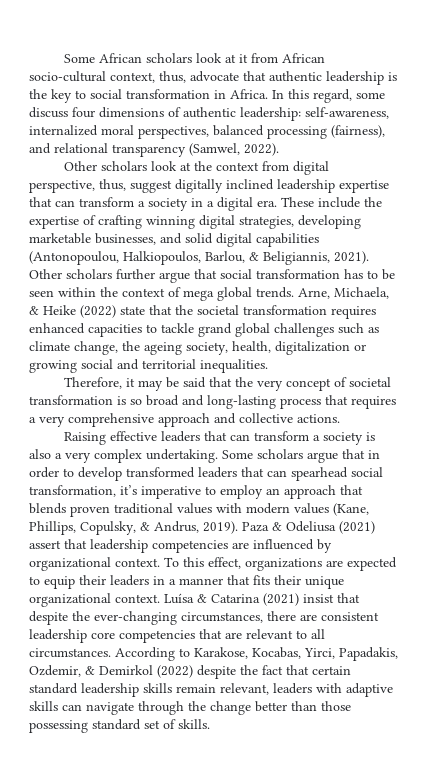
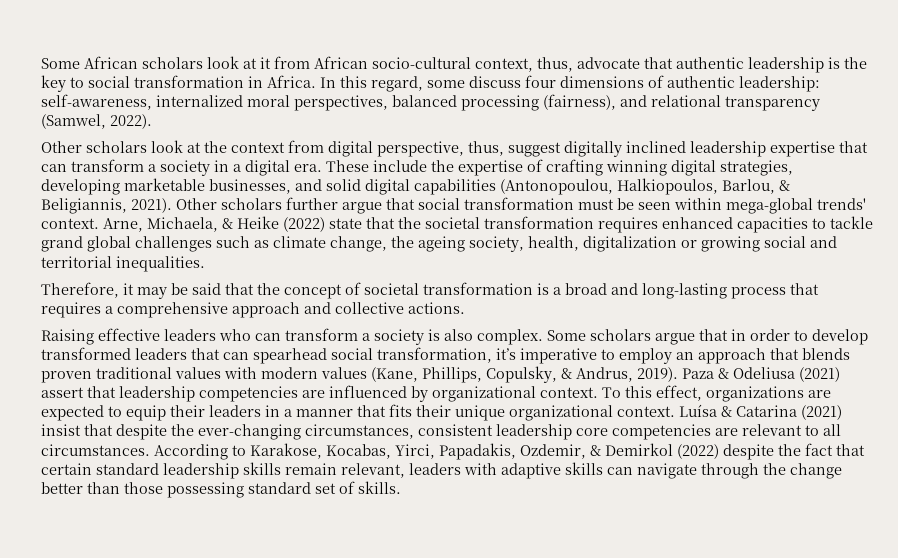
- Other scholars further argue that social transformation has to be seen within the context of mega global trends.
+ Other scholars further argue that social transformation must be seen within mega-global trends' context.
- Therefore, it may be said that the very concept of societal transformation is so broad and long-lasting process that requires a very comprehensive approach and collective actions.
+ Therefore, it may be said that the concept of societal transformation is a broad and long-lasting process that requires a comprehensive approach and collective actions.
- Raising effective leaders that can transform a society is also a very complex undertaking.
+ Raising effective leaders who can transform a society is also complex.
- Luísa & Catarina (2021) insist that despite the ever-changing circumstances, there are consistent leadership core competencies that are relevant to all circumstances.
+ Luísa & Catarina (2021) insist that despite the ever-changing circumstances, consistent leadership core competencies are relevant to all circumstances.

